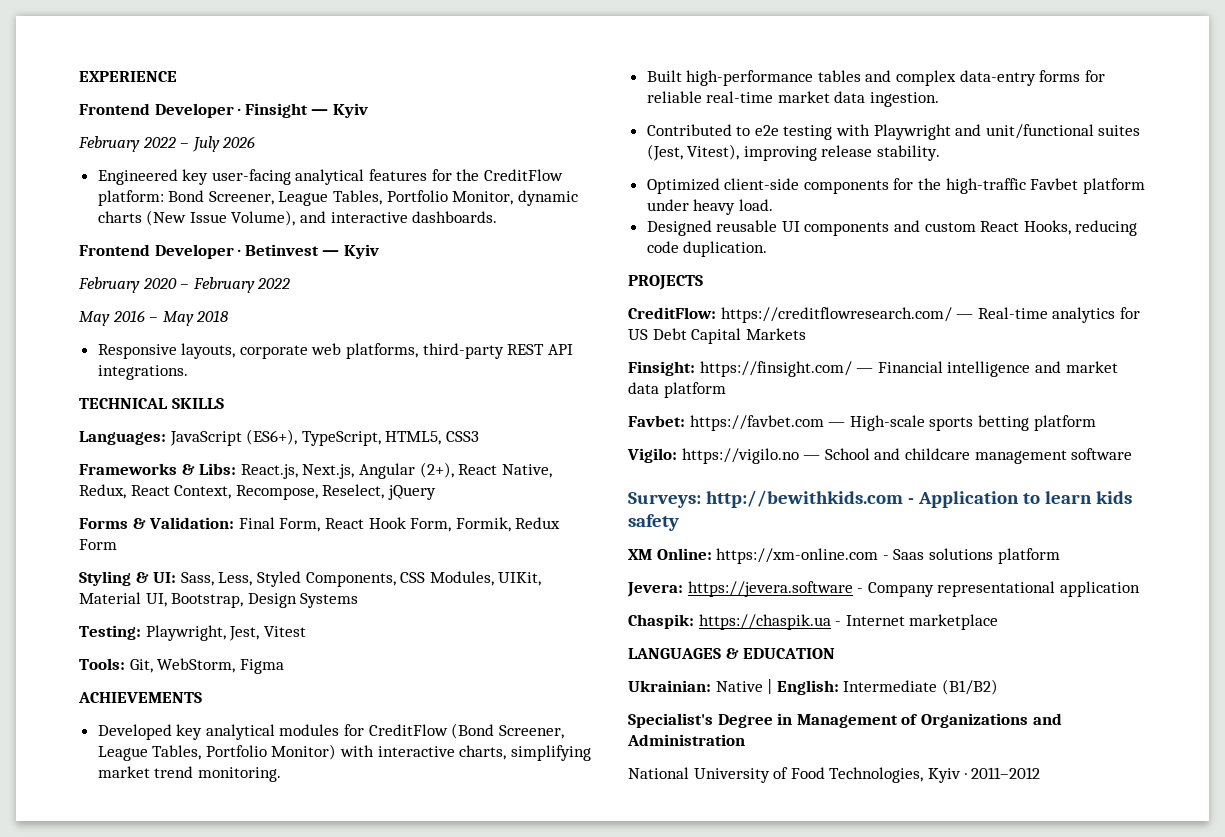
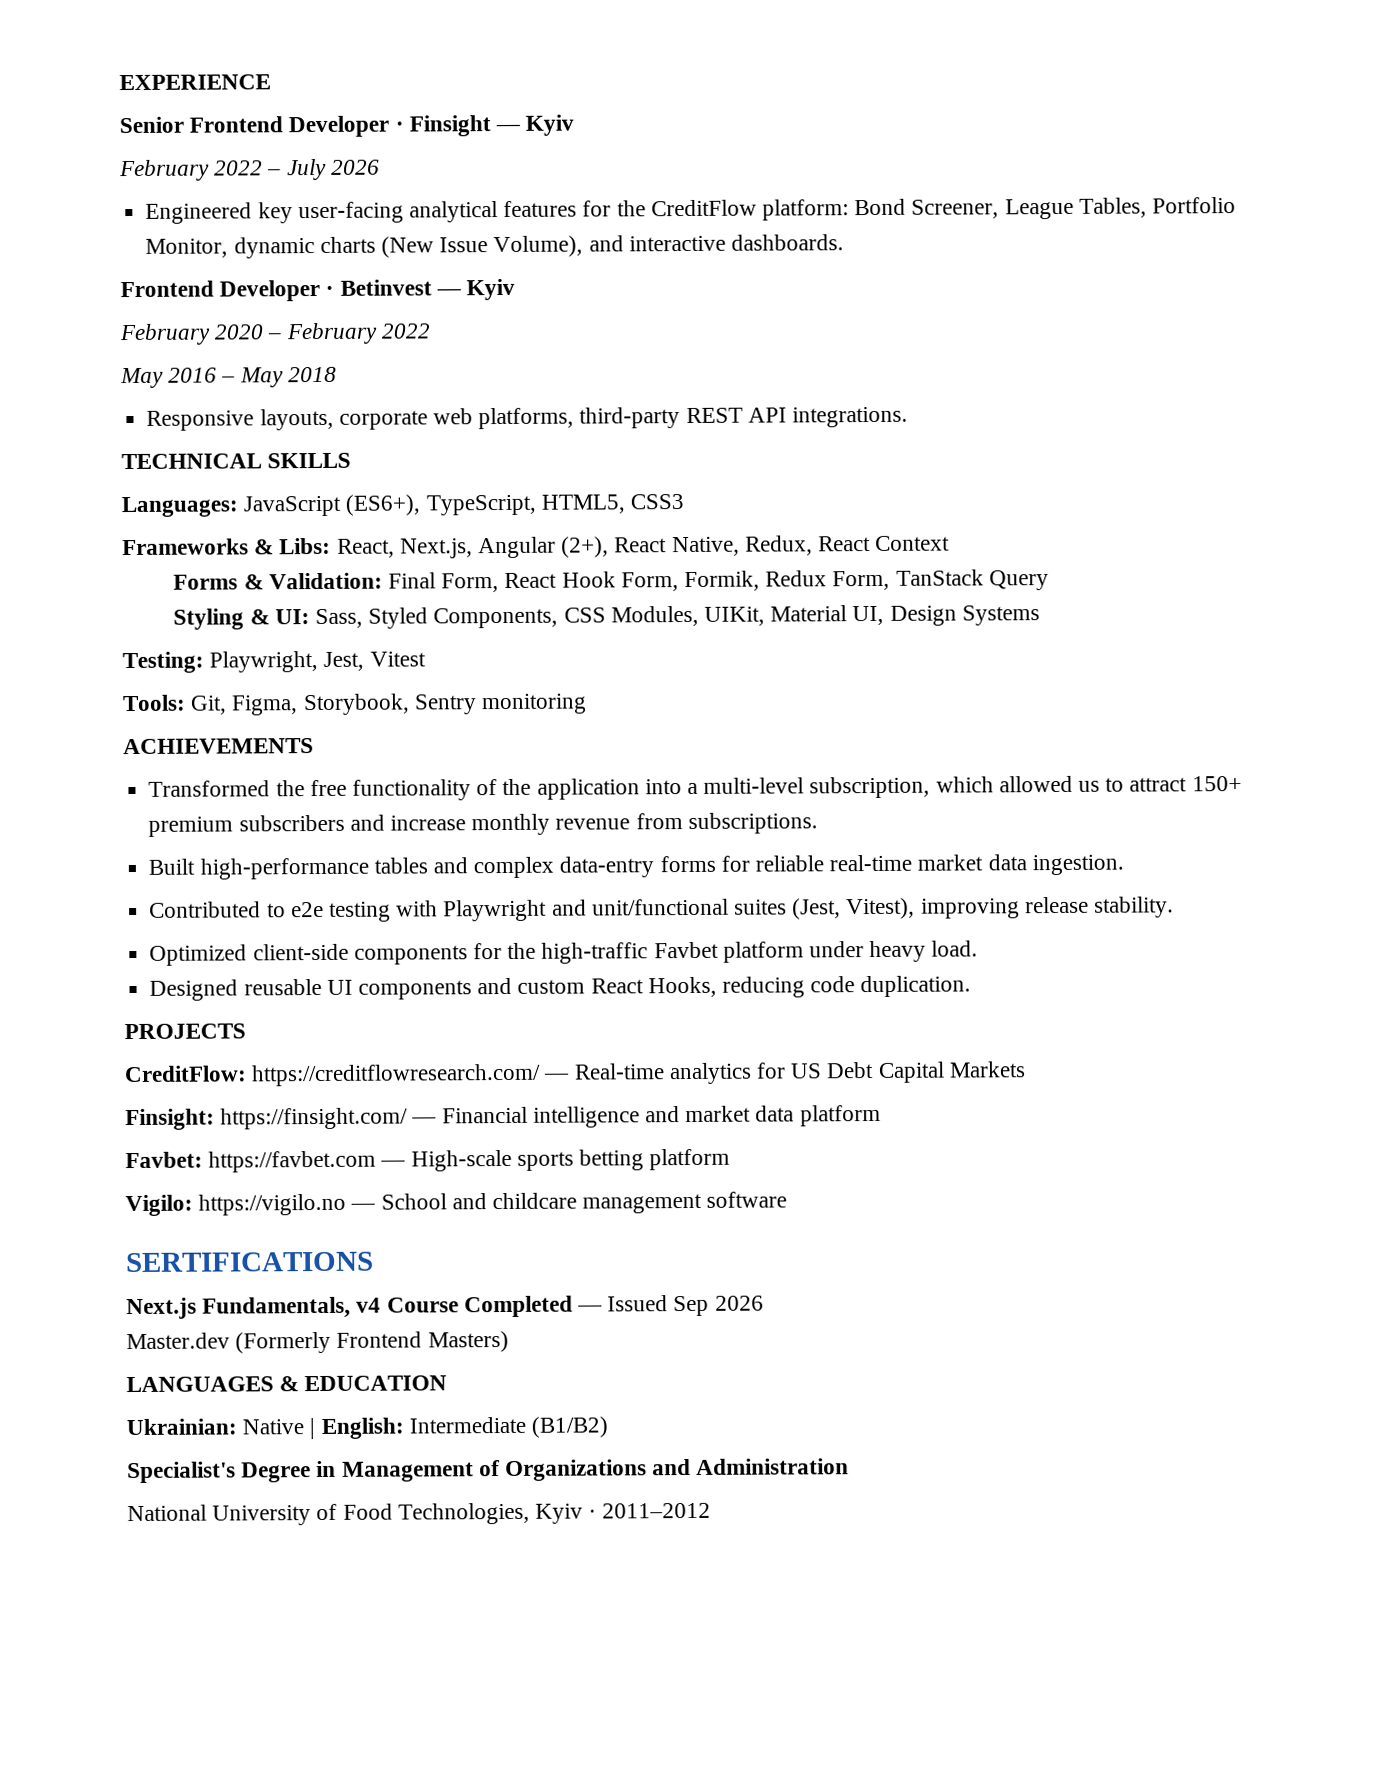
- Frontend Developer · Finsight — Kyiv
+ Senior Frontend Developer · Finsight — Kyiv
- Frameworks & Libs: React.js, Next.js, Angular (2+), React Native, Redux, React Context, Recompose, Reselect, jQuery
+ Frameworks & Libs: React, Next.js, Angular (2+), React Native, Redux, React Context
- Forms & Validation: Final Form, React Hook Form, Formik, Redux Form
+ Forms & Validation: Final Form, React Hook Form, Formik, Redux Form, TanStack Query
- Styling & UI: Sass, Less, Styled Components, CSS Modules, UIKit, Material UI, Bootstrap, Design Systems
+ Styling & UI: Sass, Styled Components, CSS Modules, UIKit, Material UI, Design Systems
- Tools: Git, WebStorm, Figma
+ Tools: Git, Figma, Storybook, Sentry monitoring
  ACHIEVEMENTS
- Developed key analytical modules for CreditFlow (Bond Screener, League Tables, Portfolio Monitor) with interactive charts, simplifying market trend monitoring.
+ Transformed the free functionality of the application into a multi-level subscription, which allowed us to attract 150+ premium subscribers and increase monthly revenue from subscriptions.
- Surveys: http://bewithkids.com - Application to learn kids safety
- XM Online: https://xm-online.com - Saas solutions platform
- Jevera: https://jevera.software - Company representational application
- Chaspik: https://chaspik.ua - Internet marketplace
+ SERTIFICATIONS
+ Next.js Fundamentals, v4 Course Completed — Issued Sep 2026
+ Master.dev (Formerly Frontend Masters)

